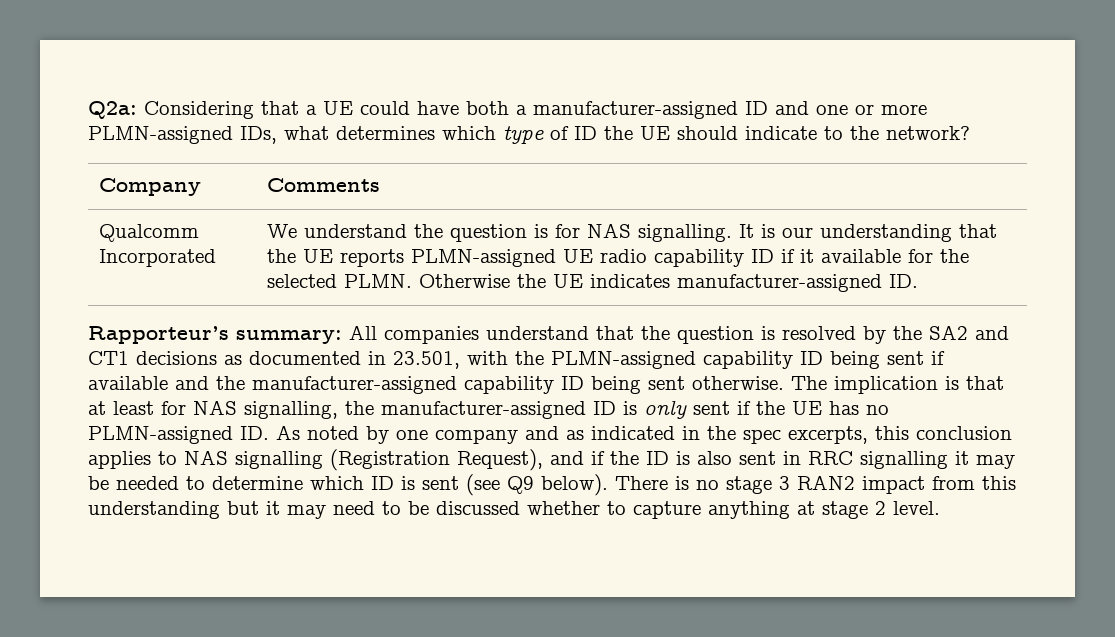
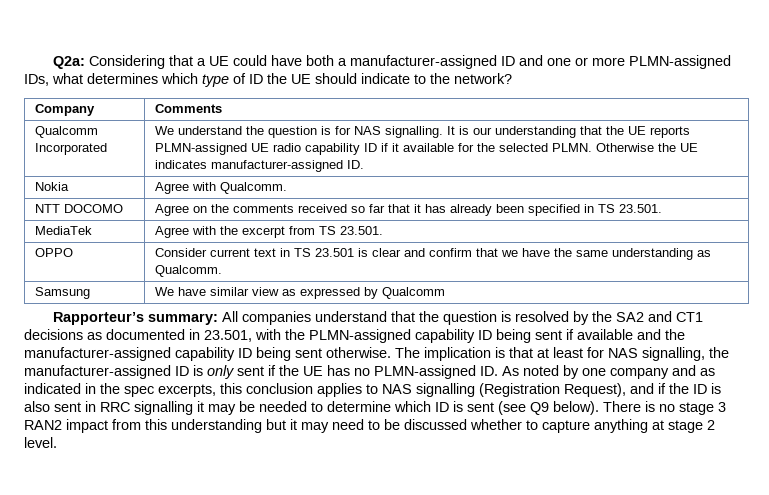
+ Nokia | Agree with Qualcomm.
+ NTT DOCOMO | Agree on the comments received so far that it has already been specified in TS 23.501.
+ MediaTek | Agree with the excerpt from TS 23.501.
+ OPPO | Consider current text in TS 23.501 is clear and confirm that we have the same understanding as Qualcomm.
+ Samsung | We have similar view as expressed by Qualcomm

